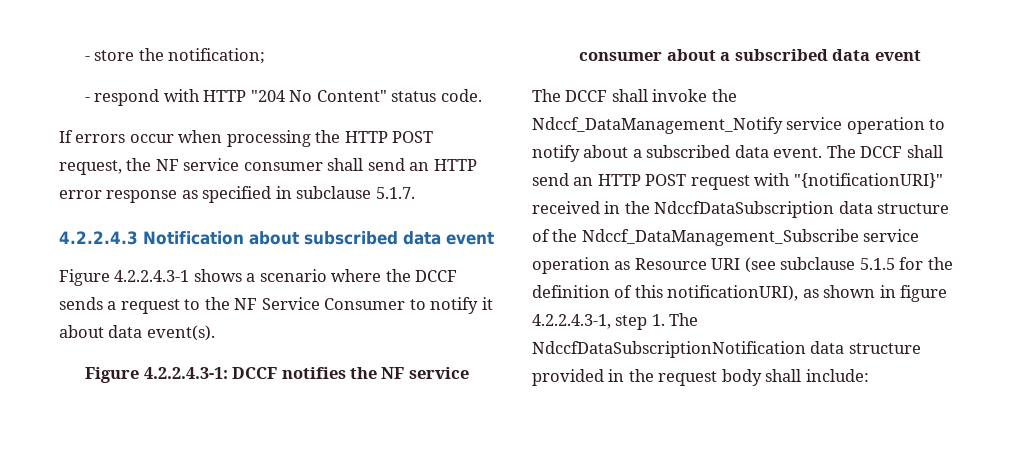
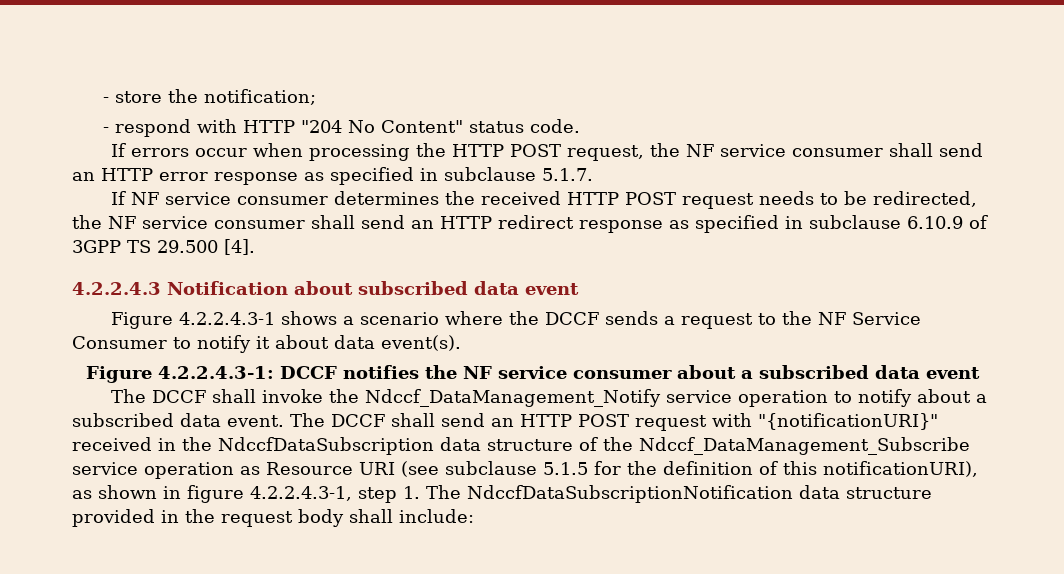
+ If NF service consumer determines the received HTTP POST request needs to be redirected, the NF service consumer shall send an HTTP redirect response as specified in subclause 6.10.9 of 3GPP TS 29.500 [4].

